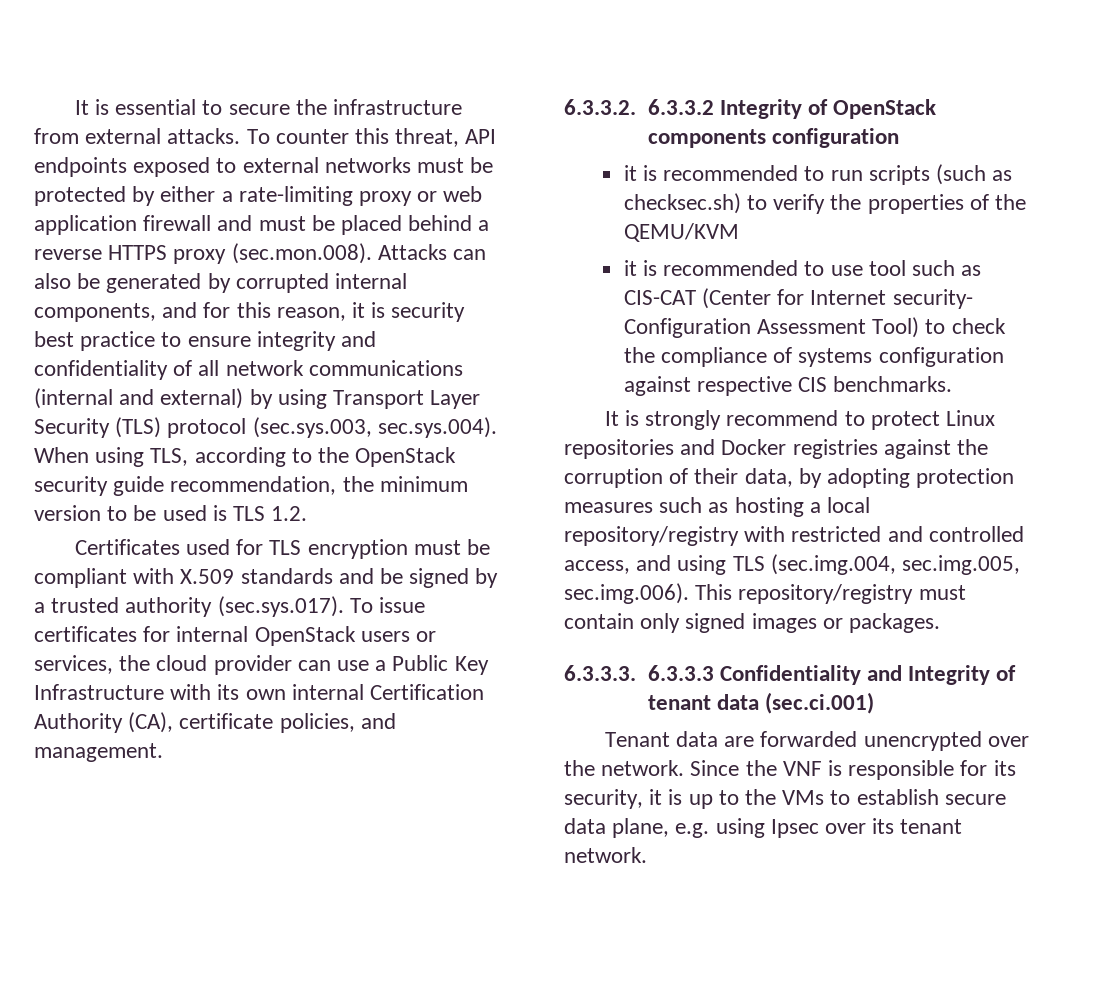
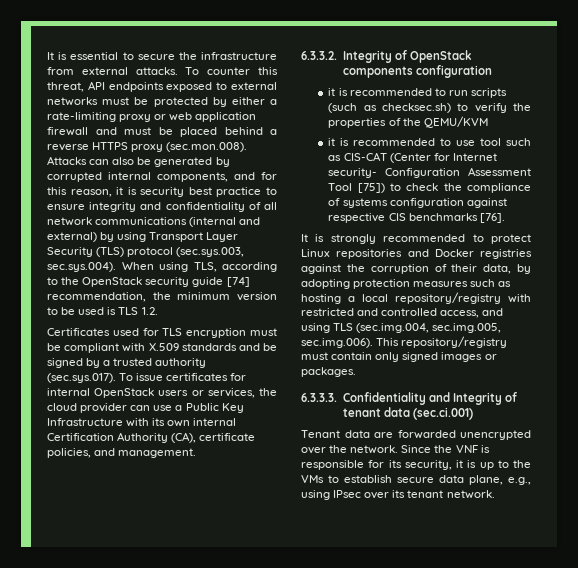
- To counter this threat, API endpoints exposed to external networks must be protected by either a rate-limiting proxy or web application firewall and must be placed behind a reverse HTTPS proxy (sec.mon.008). Attacks can also be generated by corrupted internal components, and for this reason, it is security best practice to ensure integrity and confidentiality of all network communications (internal and external) by using Transport Layer Security (TLS) protocol (sec.sys.003, sec.sys.004). When using TLS, according to the OpenStack security guide recommendation, the minimum version to be used is TLS 1.2.
+ To counter this threat, API endpoints exposed to external networks must be protected by either a rate-limiting proxy or web application firewall and must be placed behind a reverse HTTPS proxy (sec.mon.008). Attacks can also be generated by corrupted internal components, and for this reason, it is security best practice to ensure integrity and confidentiality of all network communications (internal and external) by using Transport Layer Security (TLS) protocol (sec.sys.003, sec.sys.004). When using TLS, according to the OpenStack security guide [74] recommendation, the minimum version to be used is TLS 1.2.
- 6.3.3.2. 6.3.3.2 Integrity of OpenStack components configuration
+ 6.3.3.2. Integrity of OpenStack components configuration
- it is recommended to use tool such as CIS-CAT (Center for Internet security- Configuration Assessment Tool) to check the compliance of systems configuration against respective CIS benchmarks.
+ it is recommended to use tool such as CIS-CAT (Center for Internet security- Configuration Assessment Tool [75]) to check the compliance of systems configuration against respective CIS benchmarks [76].
- It is strongly recommend to protect Linux repositories and Docker registries against the corruption of their data, by adopting protection measures such as hosting a local repository/registry with restricted and controlled access, and using TLS (sec.img.004, sec.img.005, sec.img.006). This repository/registry must contain only signed images or packages.
+ It is strongly recommended to protect Linux repositories and Docker registries against the corruption of their data, by adopting protection measures such as hosting a local repository/registry with restricted and controlled access, and using TLS (sec.img.004, sec.img.005, sec.img.006). This repository/registry must contain only signed images or packages.
- 6.3.3.3. 6.3.3.3 Confidentiality and Integrity of tenant data (sec.ci.001)
+ 6.3.3.3. Confidentiality and Integrity of tenant data (sec.ci.001)
- Since the VNF is responsible for its security, it is up to the VMs to establish secure data plane, e.g. using Ipsec over its tenant network.
+ Since the VNF is responsible for its security, it is up to the VMs to establish secure data plane, e.g., using IPsec over its tenant network.

